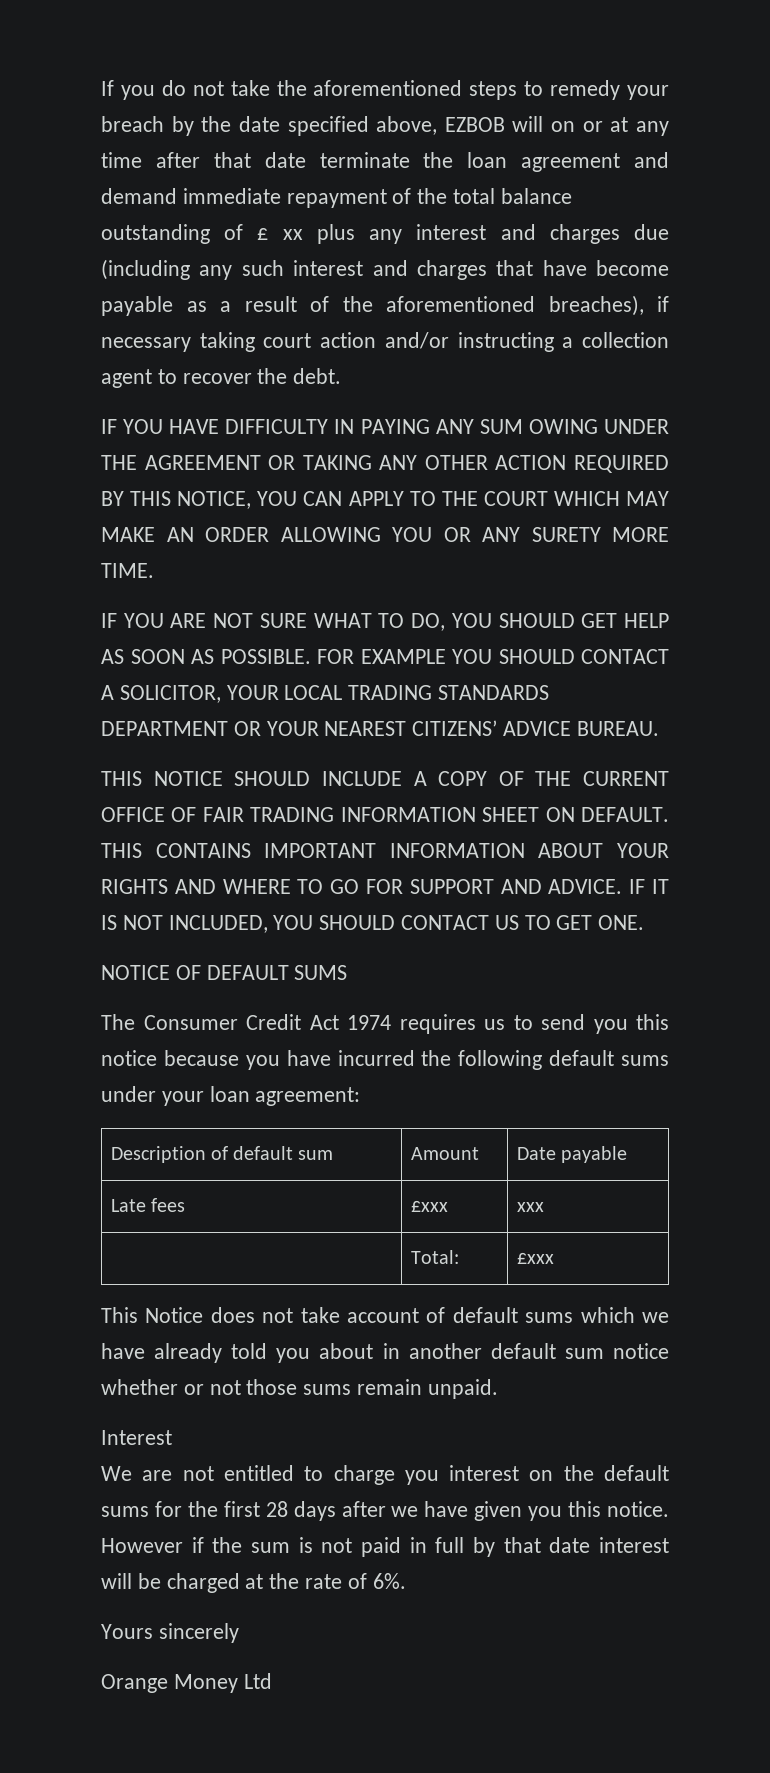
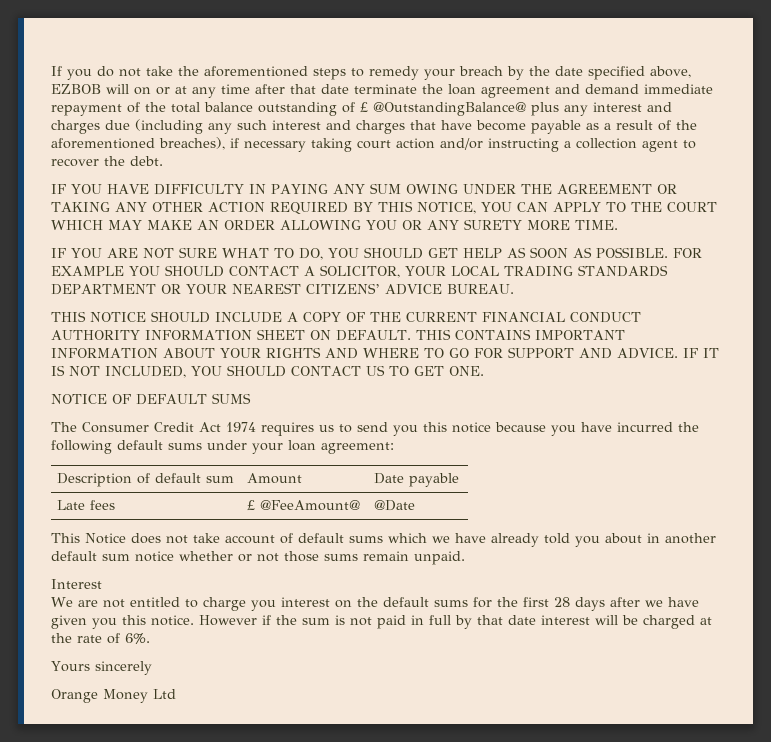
- If you do not take the aforementioned steps to remedy your breach by the date specified above, EZBOB will on or at any time after that date terminate the loan agreement and demand immediate repayment of the total balance outstanding of £ xx plus any interest and charges due (including any such interest and charges that have become payable as a result of the aforementioned breaches), if necessary taking court action and/or instructing a collection agent to recover the debt.
+ If you do not take the aforementioned steps to remedy your breach by the date specified above, EZBOB will on or at any time after that date terminate the loan agreement and demand immediate repayment of the total balance outstanding of £ @OutstandingBalance@ plus any interest and charges due (including any such interest and charges that have become payable as a result of the aforementioned breaches), if necessary taking court action and/or instructing a collection agent to recover the debt.
- THIS NOTICE SHOULD INCLUDE A COPY OF THE CURRENT OFFICE OF FAIR TRADING INFORMATION SHEET ON DEFAULT.
+ THIS NOTICE SHOULD INCLUDE A COPY OF THE CURRENT FINANCIAL CONDUCT AUTHORITY INFORMATION SHEET ON DEFAULT.
- Late fees | £xxx | xxx
- | Total: | £xxx
+ Late fees | £ @FeeAmount@ | @Date

